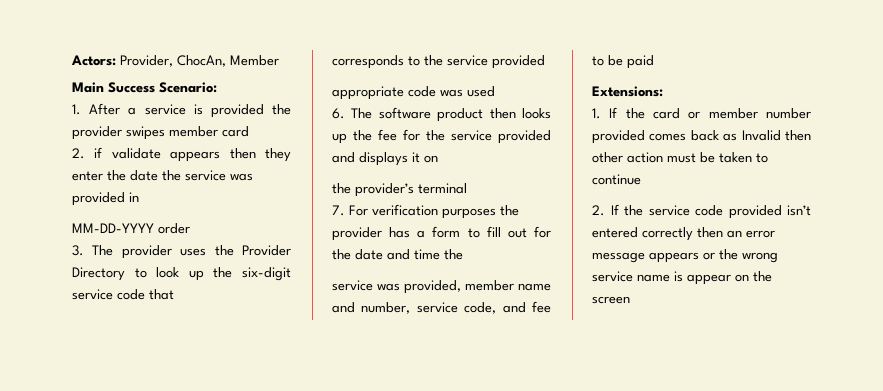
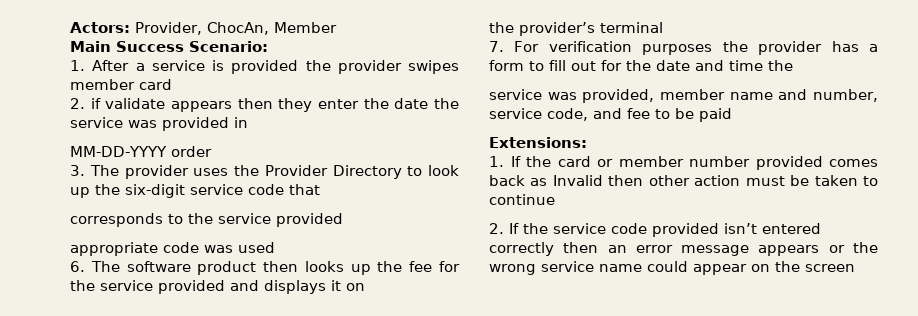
- 2. If the service code provided isn’t entered correctly then an error message appears or the wrong service name is appear on the screen
+ 2. If the service code provided isn’t entered correctly then an error message appears or the wrong service name could appear on the screen

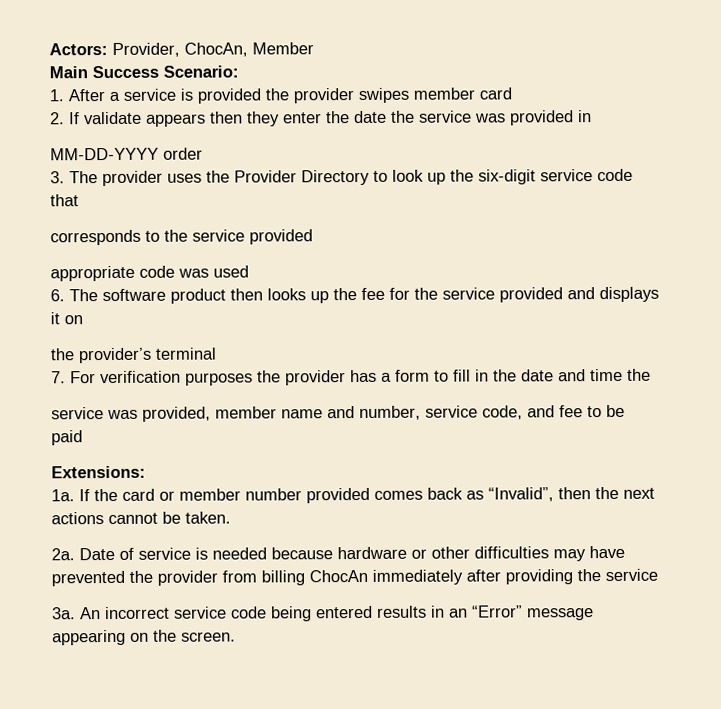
- 2. if validate appears then they enter the date the service was provided in
+ 2. If validate appears then they enter the date the service was provided in
- 7. For verification purposes the provider has a form to fill out for the date and time the
+ 7. For verification purposes the provider has a form to fill in the date and time the
- 1. If the card or member number provided comes back as Invalid then other action must be taken to continue
- 2. If the service code provided isn’t entered correctly then an error message appears or the wrong service name could appear on the screen
+ 1a. If the card or member number provided comes back as “Invalid”, then the next actions cannot be taken.
+ 2a. Date of service is needed because hardware or other difficulties may have prevented the provider from billing ChocAn immediately after providing the service
+ 3a. An incorrect service code being entered results in an “Error” message appearing on the screen.

